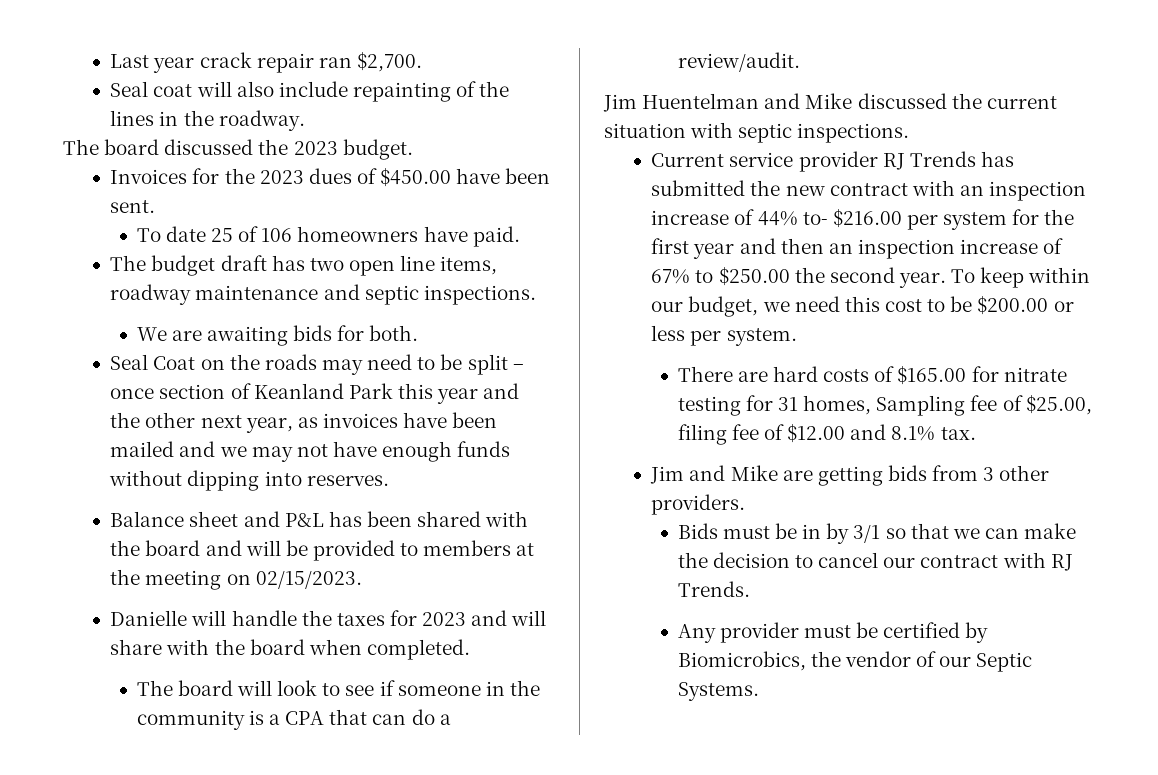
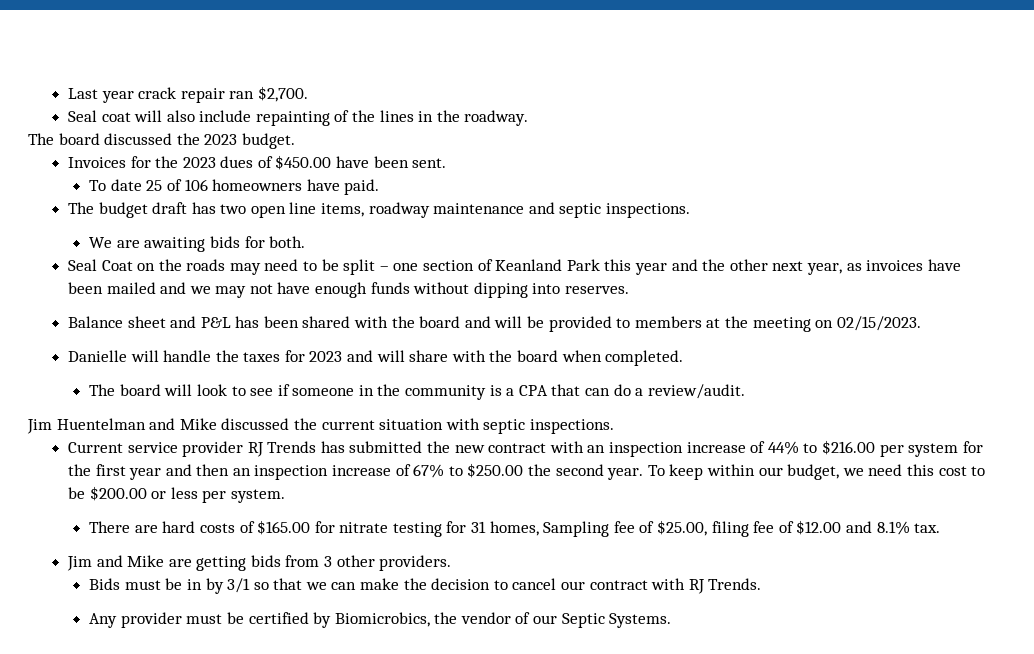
- Seal Coat on the roads may need to be split – once section of Keanland Park this year and the other next year, as invoices have been mailed and we may not have enough funds without dipping into reserves.
+ Seal Coat on the roads may need to be split – one section of Keanland Park this year and the other next year, as invoices have been mailed and we may not have enough funds without dipping into reserves.
- Current service provider RJ Trends has submitted the new contract with an inspection increase of 44% to- $216.00 per system for the first year and then an inspection increase of 67% to $250.00 the second year.
+ Current service provider RJ Trends has submitted the new contract with an inspection increase of 44% to $216.00 per system for the first year and then an inspection increase of 67% to $250.00 the second year.

